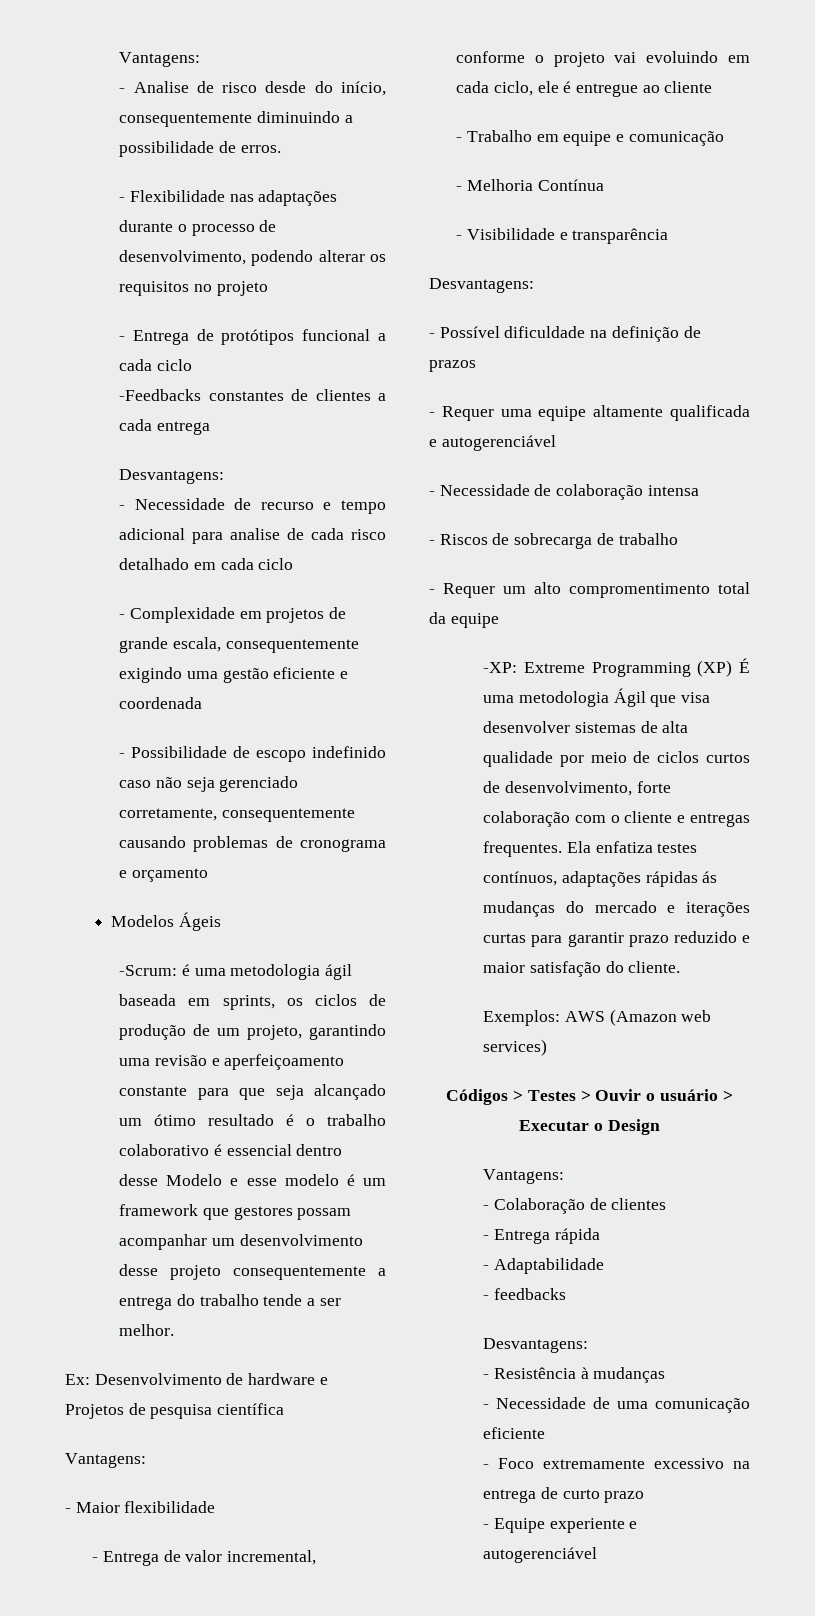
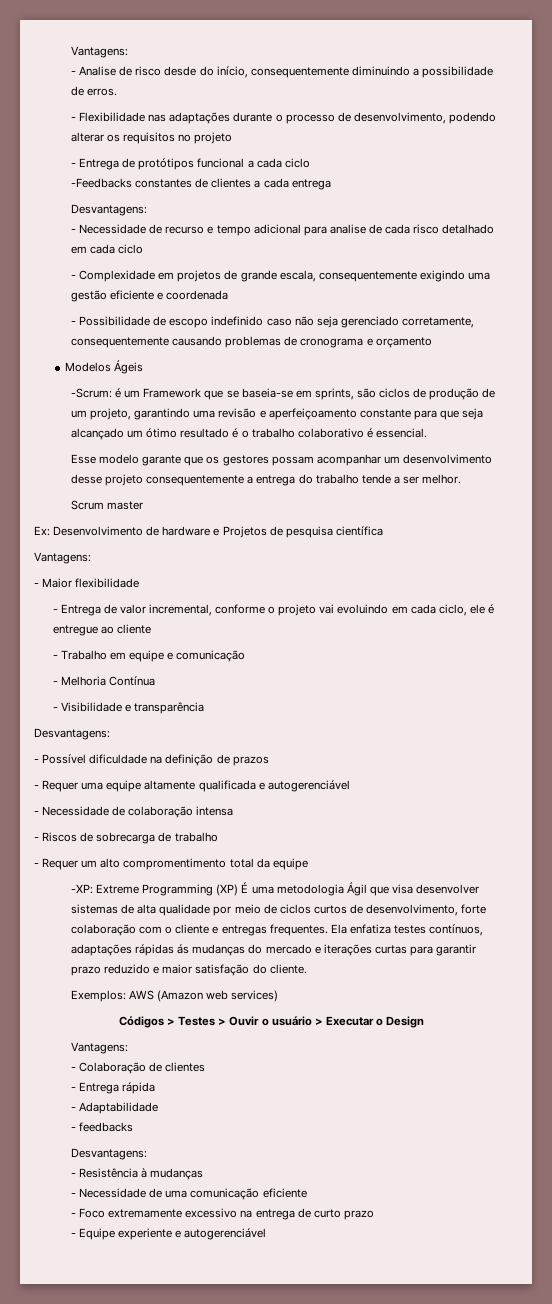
- -Scrum: é uma metodologia ágil baseada em sprints, os ciclos de produção de um projeto, garantindo uma revisão e aperfeiçoamento constante para que seja alcançado um ótimo resultado é o trabalho colaborativo é essencial dentro desse Modelo e esse modelo é um framework que gestores possam acompanhar um desenvolvimento desse projeto consequentemente a entrega do trabalho tende a ser melhor.
+ -Scrum: é um Framework que se baseia-se em sprints, são ciclos de produção de um projeto, garantindo uma revisão e aperfeiçoamento constante para que seja alcançado um ótimo resultado é o trabalho colaborativo é essencial.
+ Esse modelo garante que os gestores possam acompanhar um desenvolvimento desse projeto consequentemente a entrega do trabalho tende a ser melhor.
+ Scrum master

